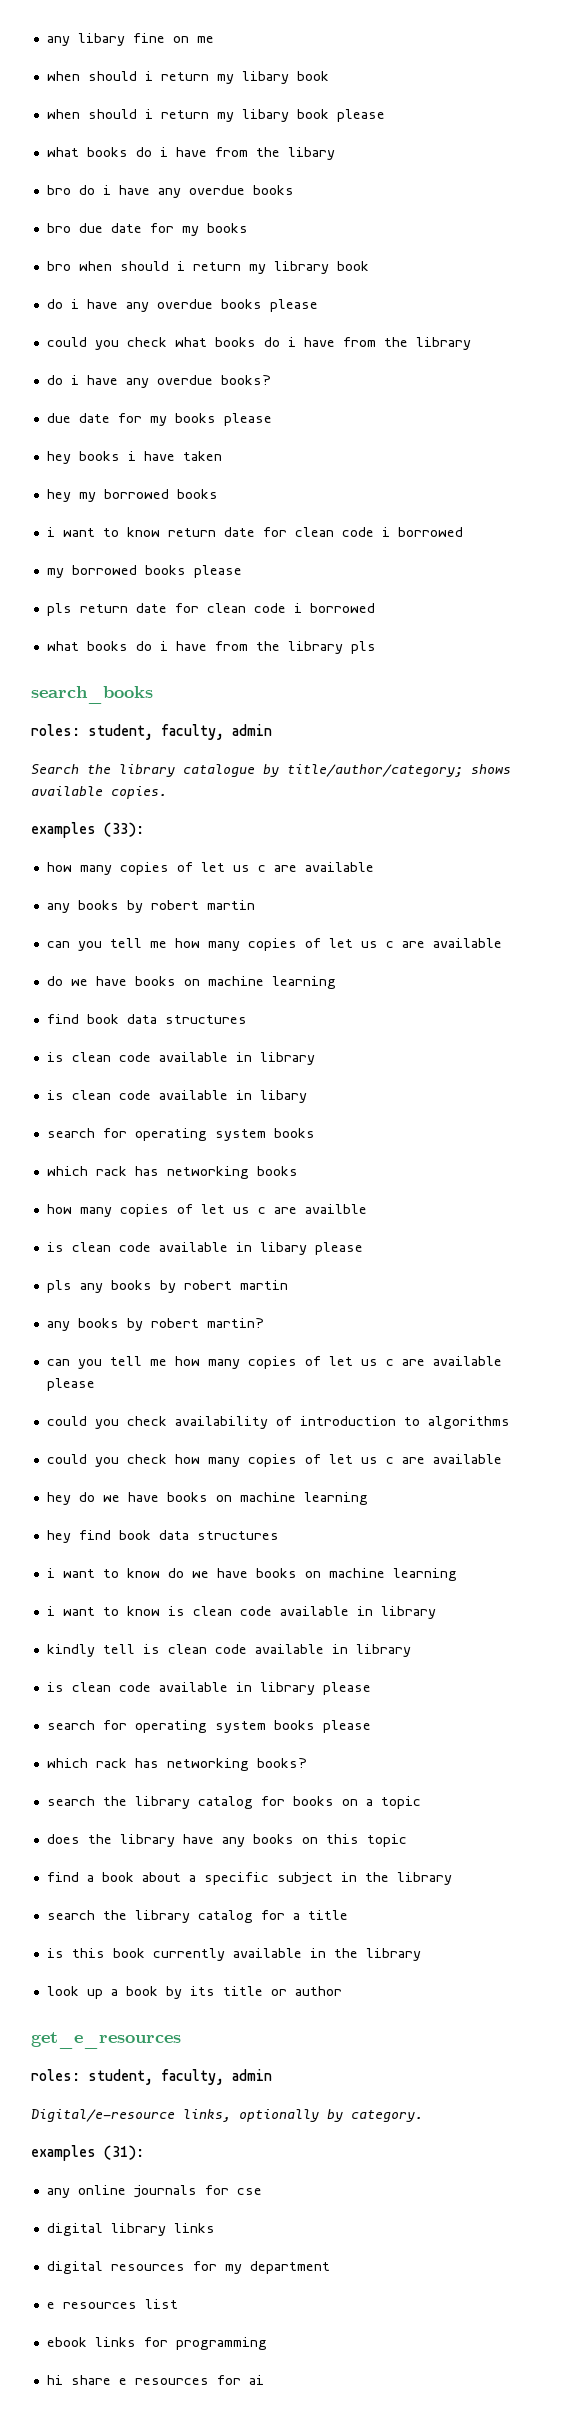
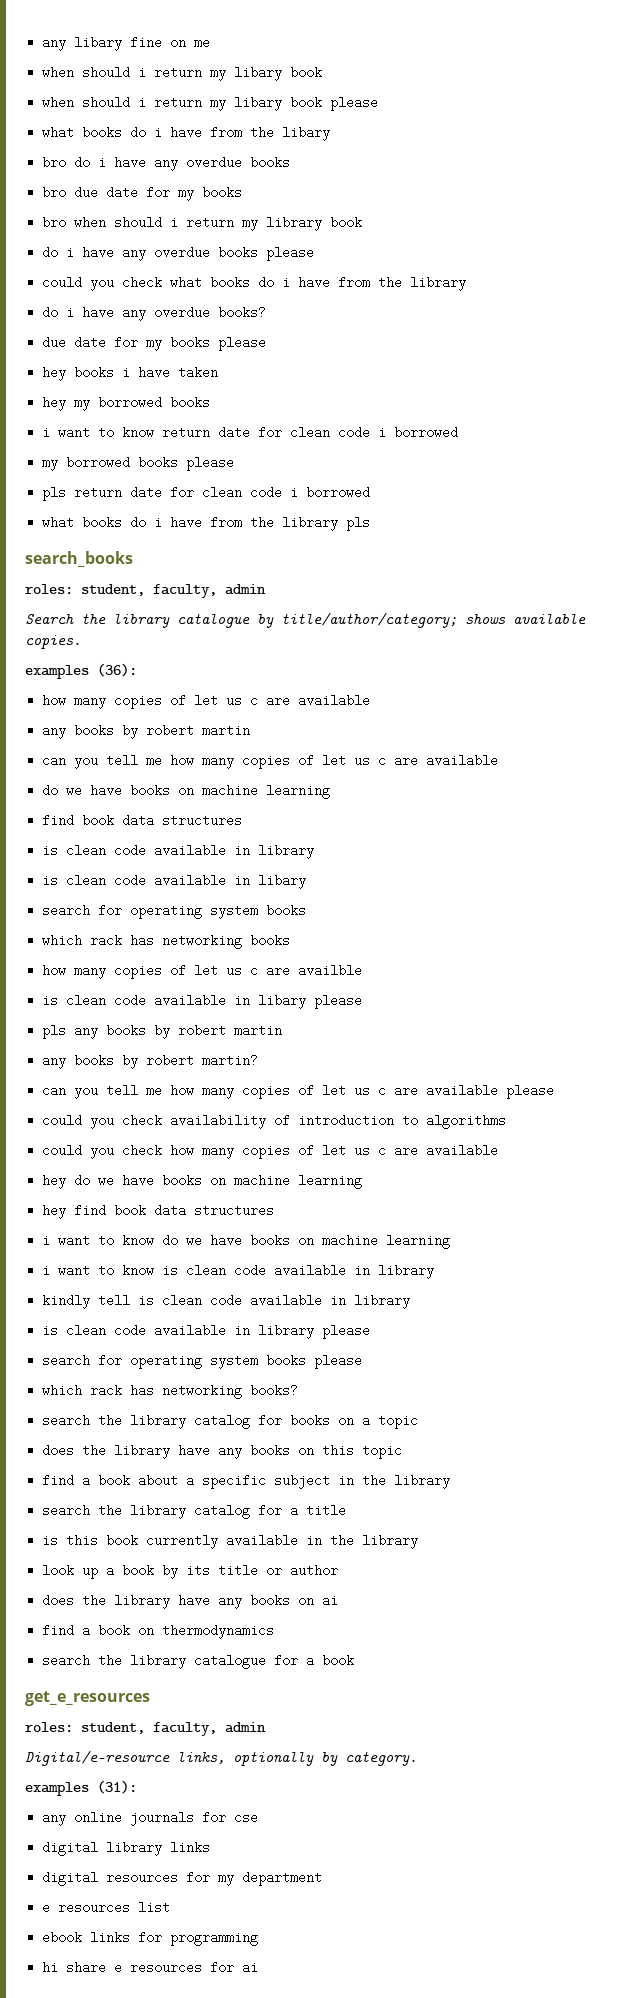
- examples (33):
+ examples (36):
+ does the library have any books on ai
+ find a book on thermodynamics
+ search the library catalogue for a book

